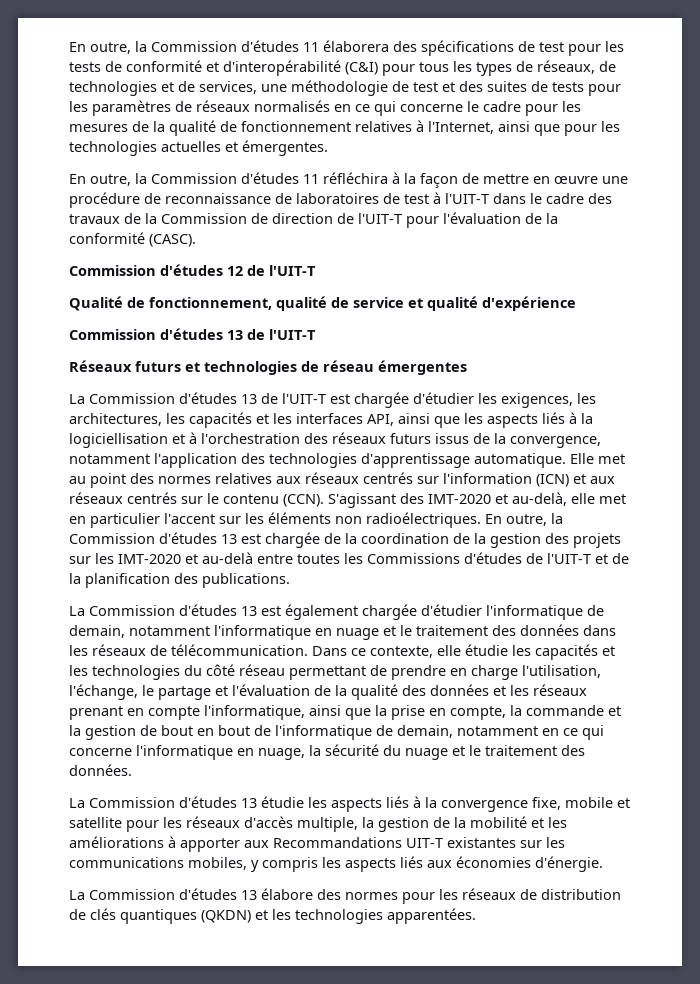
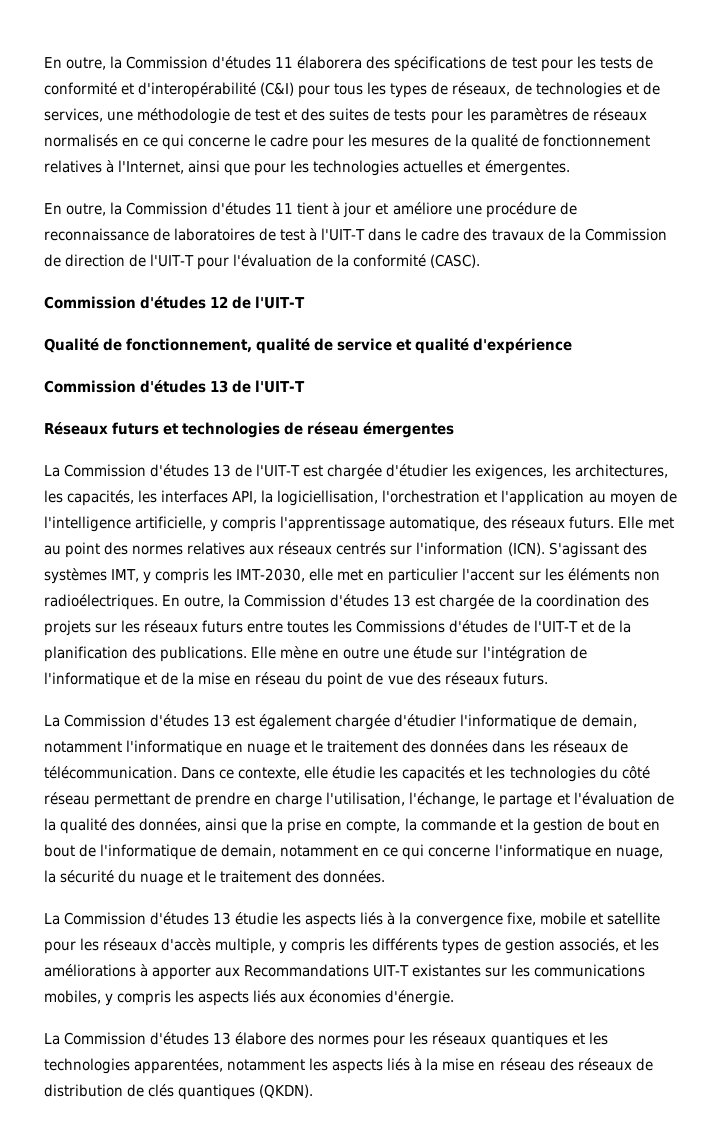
- En outre, la Commission d'études 11 réfléchira à la façon de mettre en œuvre une procédure de reconnaissance de laboratoires de test à l'UIT-T dans le cadre des travaux de la Commission de direction de l'UIT-T pour l'évaluation de la conformité (CASC).
+ En outre, la Commission d'études 11 tient à jour et améliore une procédure de reconnaissance de laboratoires de test à l'UIT-T dans le cadre des travaux de la Commission de direction de l'UIT-T pour l'évaluation de la conformité (CASC).
- La Commission d'études 13 de l'UIT-T est chargée d'étudier les exigences, les architectures, les capacités et les interfaces API, ainsi que les aspects liés à la logiciellisation et à l'orchestration des réseaux futurs issus de la convergence, notamment l'application des technologies d'apprentissage automatique.
+ La Commission d'études 13 de l'UIT-T est chargée d'étudier les exigences, les architectures, les capacités, les interfaces API, la logiciellisation, l'orchestration et l'application au moyen de l'intelligence artificielle, y compris l'apprentissage automatique, des réseaux futurs.
- Elle met au point des normes relatives aux réseaux centrés sur l'information (ICN) et aux réseaux centrés sur le contenu (CCN). S'agissant des IMT-2020 et au-delà, elle met en particulier l'accent sur les éléments non radioélectriques.
+ Elle met au point des normes relatives aux réseaux centrés sur l'information (ICN). S'agissant des systèmes IMT, y compris les IMT-2030, elle met en particulier l'accent sur les éléments non radioélectriques.
- En outre, la Commission d'études 13 est chargée de la coordination de la gestion des projets sur les IMT-2020 et au-delà entre toutes les Commissions d'études de l'UIT-T et de la planification des publications.
+ En outre, la Commission d'études 13 est chargée de la coordination des projets sur les réseaux futurs entre toutes les Commissions d'études de l'UIT-T et de la planification des publications. Elle mène en outre une étude sur l'intégration de l'informatique et de la mise en réseau du point de vue des réseaux futurs.
- Dans ce contexte, elle étudie les capacités et les technologies du côté réseau permettant de prendre en charge l'utilisation, l'échange, le partage et l'évaluation de la qualité des données et les réseaux prenant en compte l'informatique, ainsi que la prise en compte, la commande et la gestion de bout en bout de l'informatique de demain, notamment en ce qui concerne l'informatique en nuage, la sécurité du nuage et le traitement des données.
+ Dans ce contexte, elle étudie les capacités et les technologies du côté réseau permettant de prendre en charge l'utilisation, l'échange, le partage et l'évaluation de la qualité des données, ainsi que la prise en compte, la commande et la gestion de bout en bout de l'informatique de demain, notamment en ce qui concerne l'informatique en nuage, la sécurité du nuage et le traitement des données.
- La Commission d'études 13 étudie les aspects liés à la convergence fixe, mobile et satellite pour les réseaux d'accès multiple, la gestion de la mobilité et les améliorations à apporter aux Recommandations UIT-T existantes sur les communications mobiles, y compris les aspects liés aux économies d'énergie.
+ La Commission d'études 13 étudie les aspects liés à la convergence fixe, mobile et satellite pour les réseaux d'accès multiple, y compris les différents types de gestion associés, et les améliorations à apporter aux Recommandations UIT-T existantes sur les communications mobiles, y compris les aspects liés aux économies d'énergie.
- La Commission d'études 13 élabore des normes pour les réseaux de distribution de clés quantiques (QKDN) et les technologies apparentées.
+ La Commission d'études 13 élabore des normes pour les réseaux quantiques et les technologies apparentées, notamment les aspects liés à la mise en réseau des réseaux de distribution de clés quantiques (QKDN).

